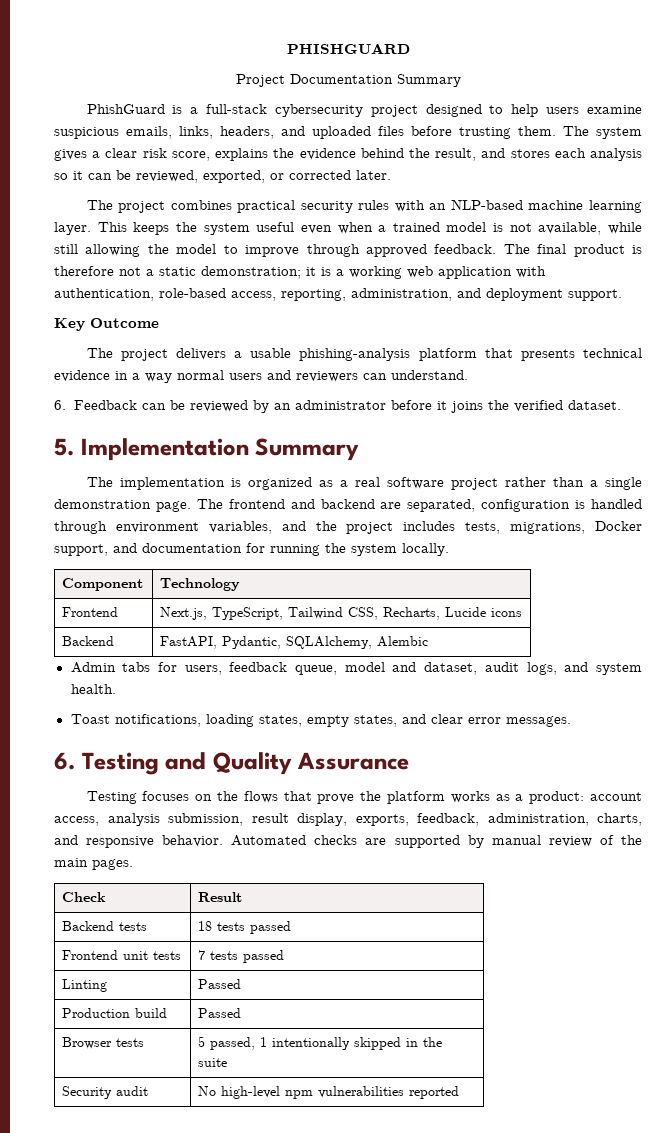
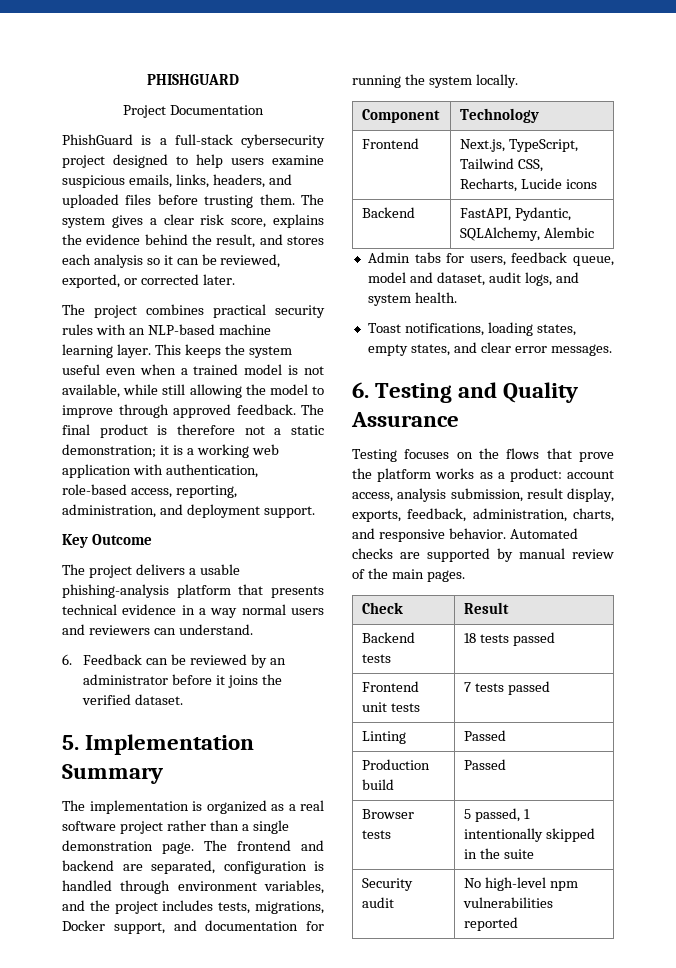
- Project Documentation Summary
+ Project Documentation

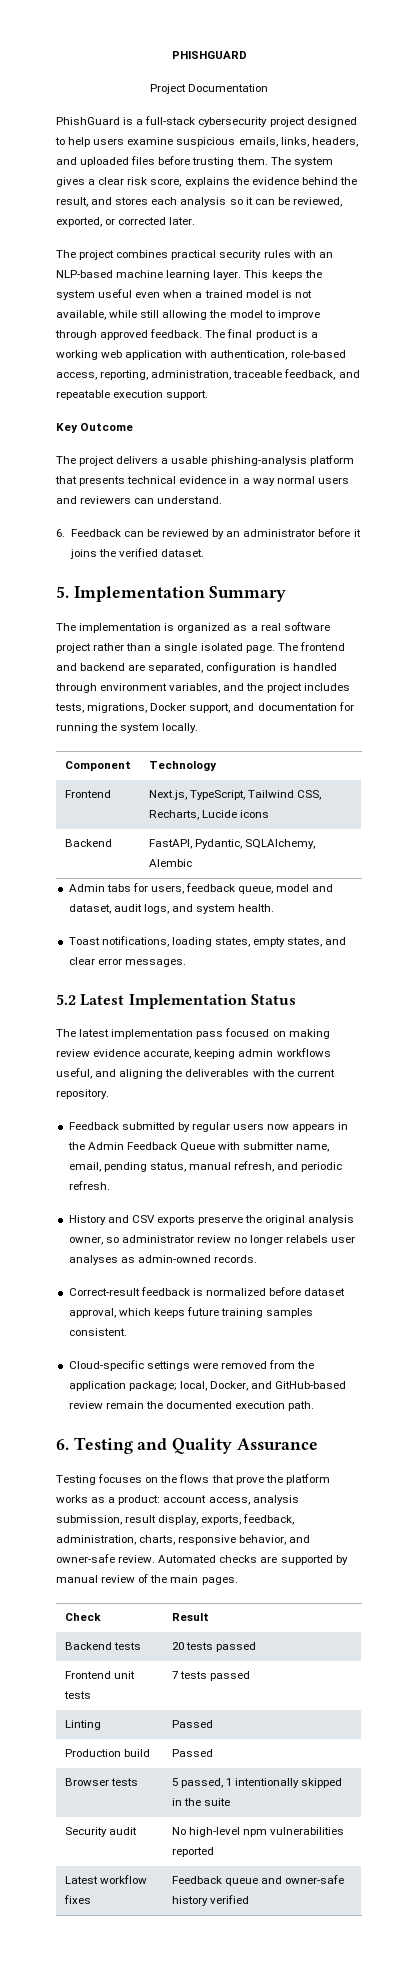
- The final product is therefore not a static demonstration; it is a working web application with authentication, role-based access, reporting, administration, and deployment support.
+ The final product is a working web application with authentication, role-based access, reporting, administration, traceable feedback, and repeatable execution support.
- The implementation is organized as a real software project rather than a single demonstration page.
+ The implementation is organized as a real software project rather than a single isolated page.
+ 5.2 Latest Implementation Status
+ The latest implementation pass focused on making review evidence accurate, keeping admin workflows useful, and aligning the deliverables with the current repository.
+ Feedback submitted by regular users now appears in the Admin Feedback Queue with submitter name, email, pending status, manual refresh, and periodic refresh.
+ History and CSV exports preserve the original analysis owner, so administrator review no longer relabels user analyses as admin-owned records.
+ Correct-result feedback is normalized before dataset approval, which keeps future training samples consistent.
+ Cloud-specific settings were removed from the application package; local, Docker, and GitHub-based review remain the documented execution path.
- Testing focuses on the flows that prove the platform works as a product: account access, analysis submission, result display, exports, feedback, administration, charts, and responsive behavior.
+ Testing focuses on the flows that prove the platform works as a product: account access, analysis submission, result display, exports, feedback, administration, charts, responsive behavior, and owner-safe review.
- Backend tests | 18 tests passed
+ Backend tests | 20 tests passed
+ Latest workflow fixes | Feedback queue and owner-safe history verified

